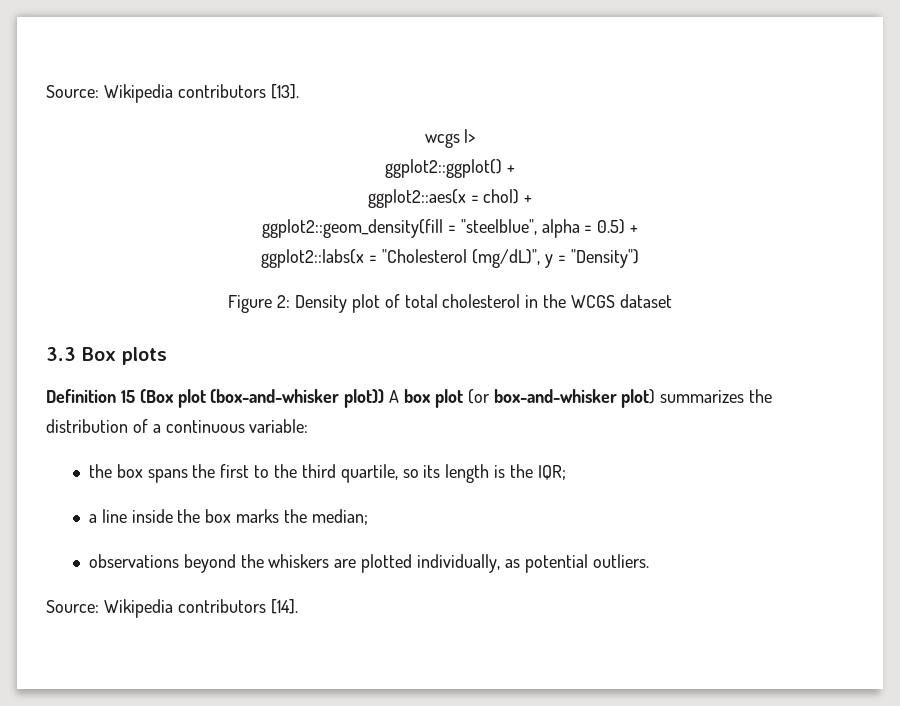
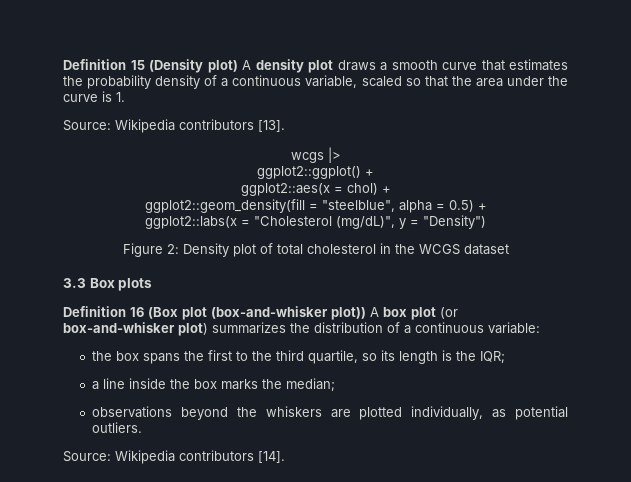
+ Definition 15 (Density plot) A density plot draws a smooth curve that estimates the probability density of a continuous variable, scaled so that the area under the curve is 1.
- Definition 15 (Box plot (box-and-whisker plot)) A box plot (or box-and-whisker plot) summarizes the distribution of a continuous variable:
+ Definition 16 (Box plot (box-and-whisker plot)) A box plot (or box-and-whisker plot) summarizes the distribution of a continuous variable:

